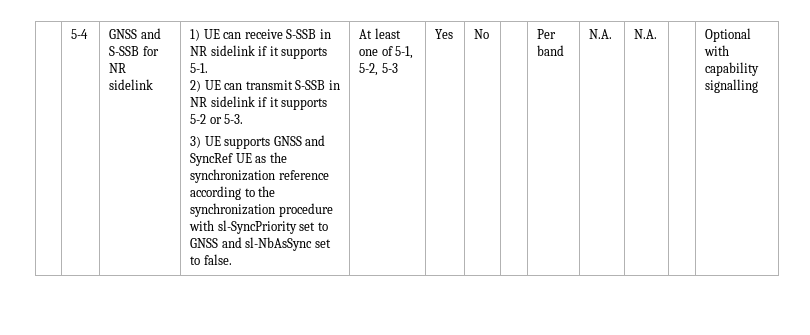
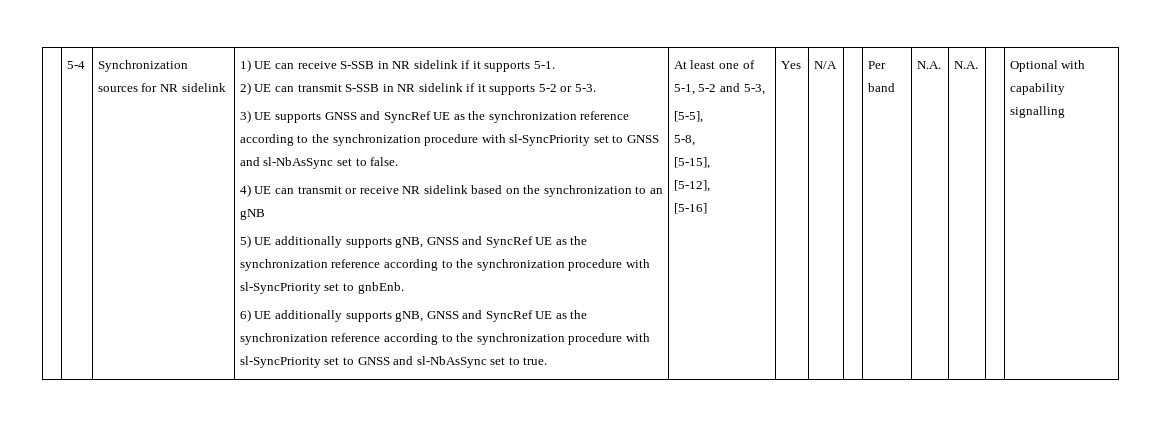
- GNSS and S-SSB for NR sidelink
+ Synchronization sources for NR sidelink
+ 4) UE can transmit or receive NR sidelink based on the synchronization to an gNB
+ 5) UE additionally supports gNB, GNSS and SyncRef UE as the synchronization reference according to the synchronization procedure with sl-SyncPriority set to gnbEnb.
+ 6) UE additionally supports gNB, GNSS and SyncRef UE as the synchronization reference according to the synchronization procedure with sl-SyncPriority set to GNSS and sl-NbAsSync set to true.
- At least one of 5-1, 5-2, 5-3
+ At least one of 5-1, 5-2 and 5-3,
+ [5-5],
+ 5-8,
+ [5-15],
+ [5-12],
+ [5-16]
- No
+ N/A

